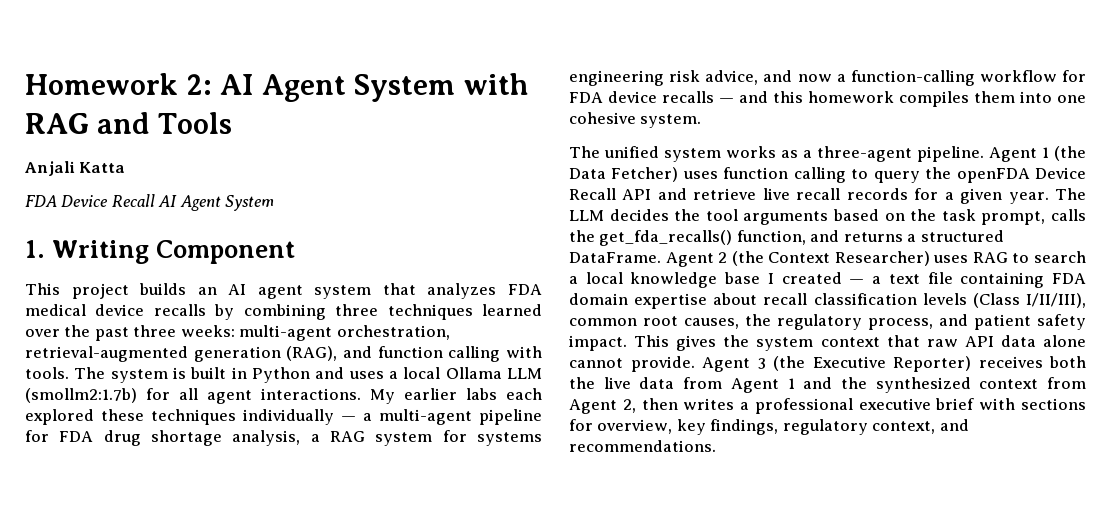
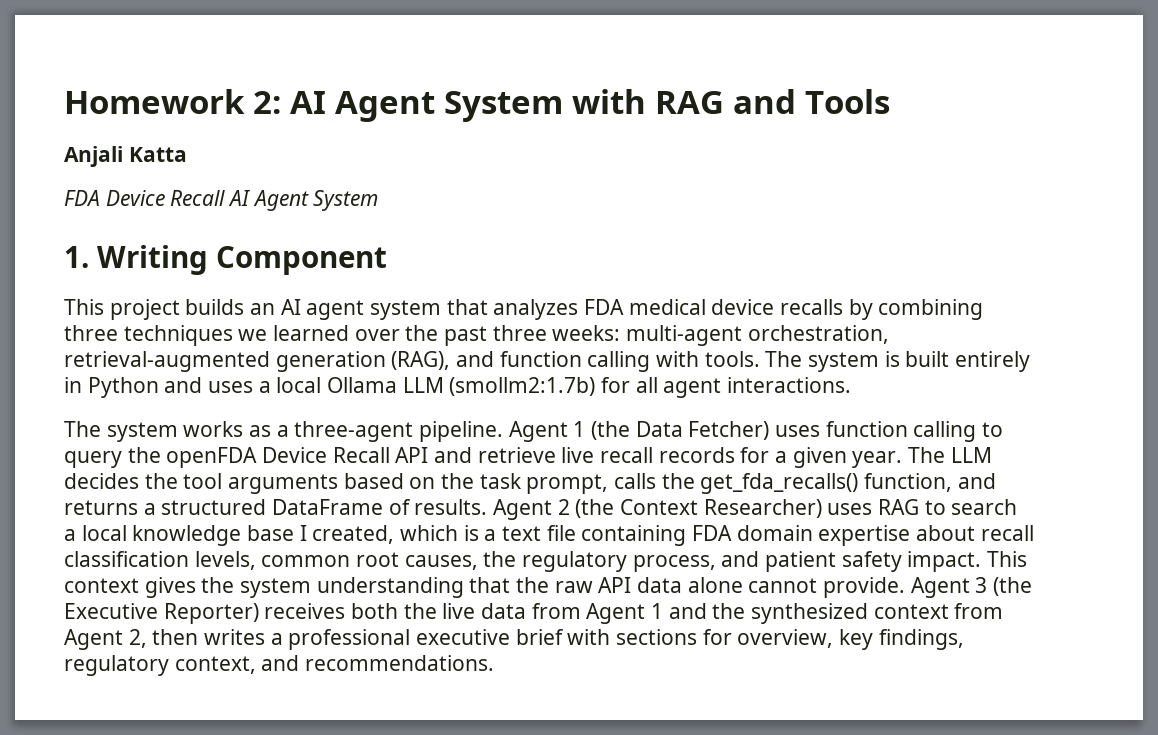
- This project builds an AI agent system that analyzes FDA medical device recalls by combining three techniques learned over the past three weeks: multi-agent orchestration, retrieval-augmented generation (RAG), and function calling with tools.
+ This project builds an AI agent system that analyzes FDA medical device recalls by combining three techniques we learned over the past three weeks: multi-agent orchestration, retrieval-augmented generation (RAG), and function calling with tools.
- The system is built in Python and uses a local Ollama LLM (smollm2:1.7b) for all agent interactions. My earlier labs each explored these techniques individually — a multi-agent pipeline for FDA drug shortage analysis, a RAG system for systems engineering risk advice, and now a function-calling workflow for FDA device recalls — and this homework compiles them into one cohesive system.
- The unified system works as a three-agent pipeline.
+ The system is built entirely in Python and uses a local Ollama LLM (smollm2:1.7b) for all agent interactions.
+ The system works as a three-agent pipeline.
- The LLM decides the tool arguments based on the task prompt, calls the get_fda_recalls() function, and returns a structured DataFrame.
+ The LLM decides the tool arguments based on the task prompt, calls the get_fda_recalls() function, and returns a structured DataFrame of results.
- Agent 2 (the Context Researcher) uses RAG to search a local knowledge base I created — a text file containing FDA domain expertise about recall classification levels (Class I/II/III), common root causes, the regulatory process, and patient safety impact.
+ Agent 2 (the Context Researcher) uses RAG to search a local knowledge base I created, which is a text file containing FDA domain expertise about recall classification levels, common root causes, the regulatory process, and patient safety impact.
- This gives the system context that raw API data alone cannot provide.
+ This context gives the system understanding that the raw API data alone cannot provide.

